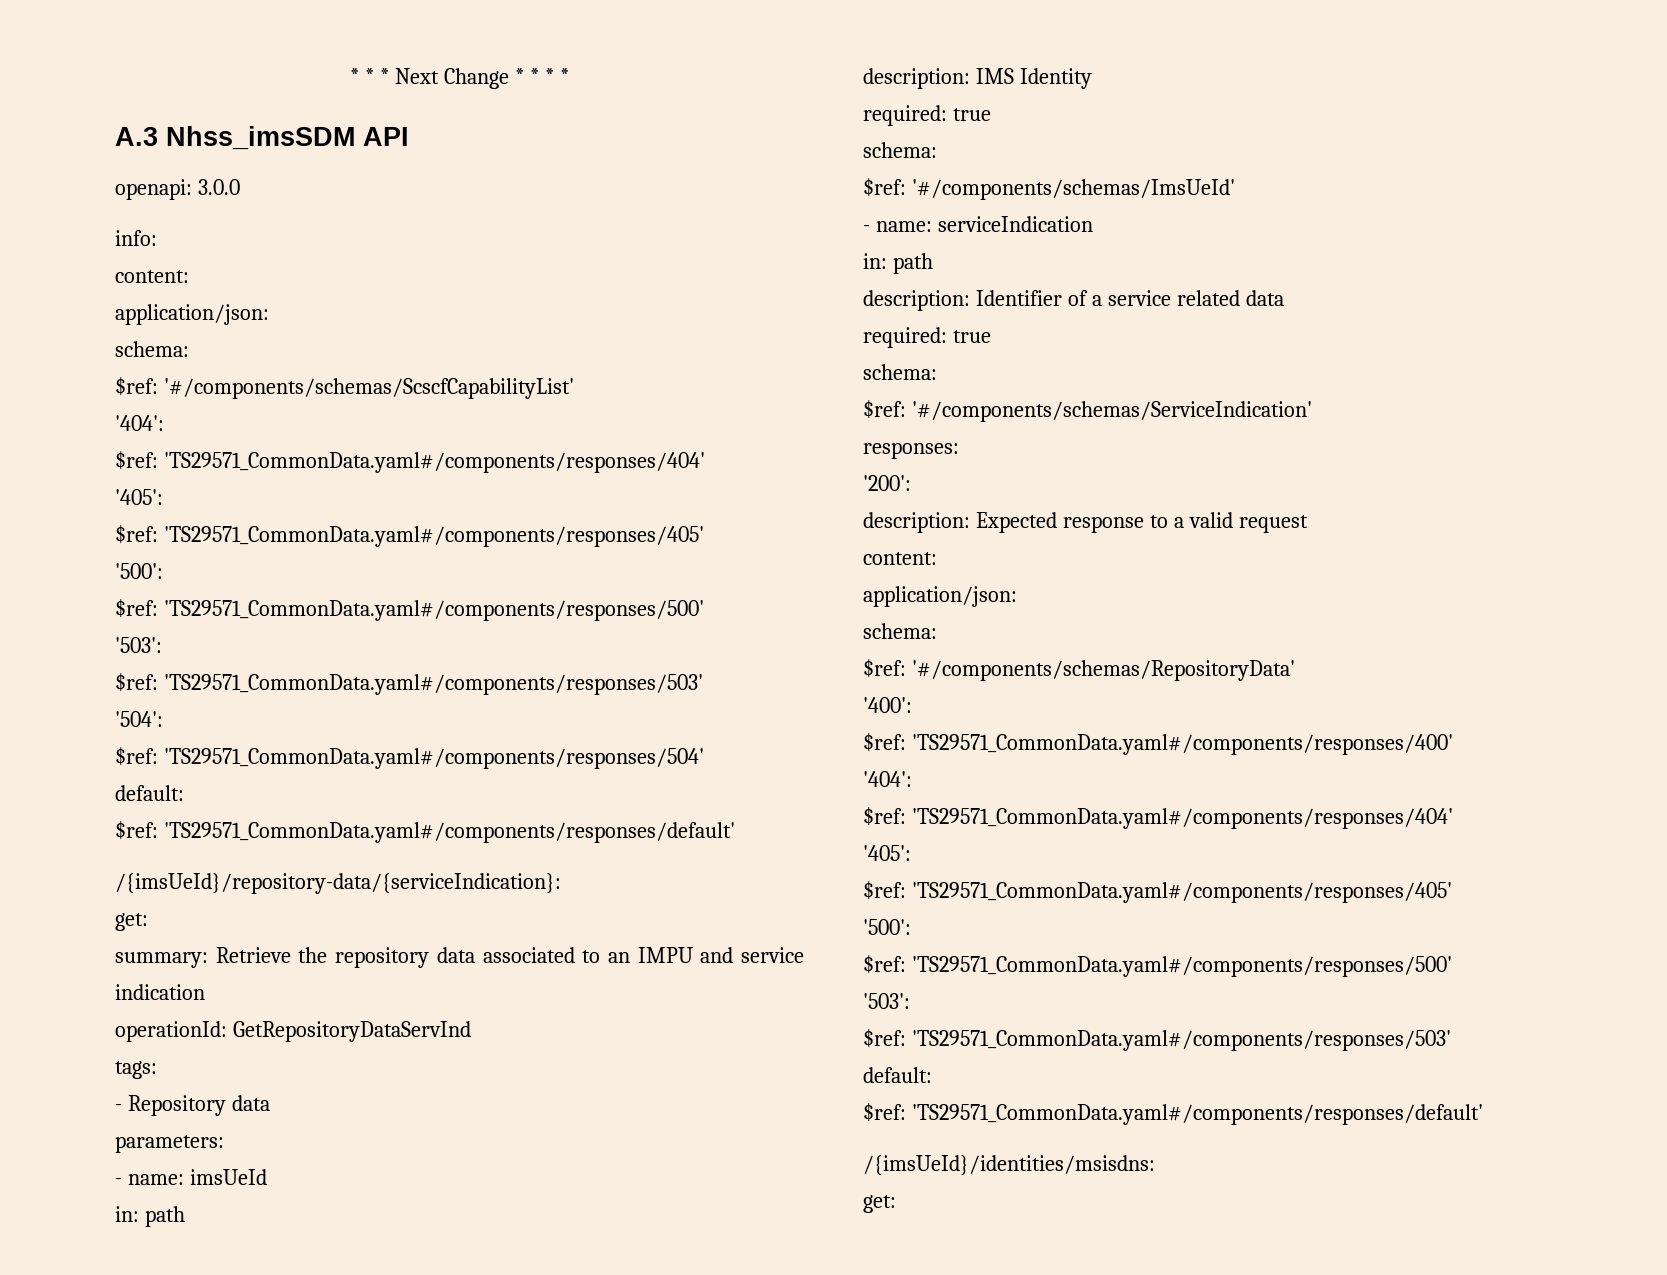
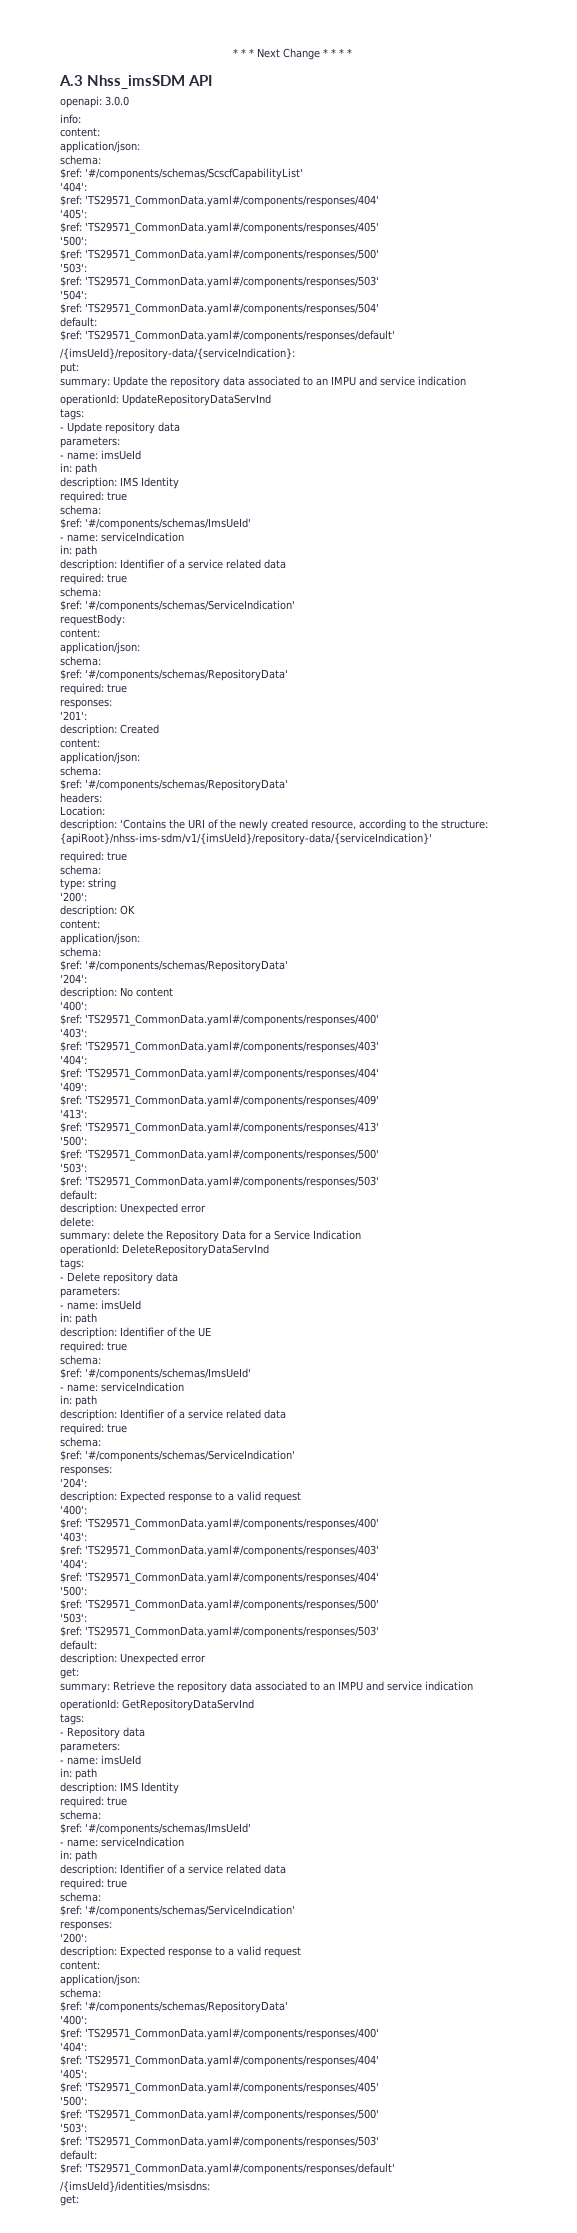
+ put:
+ summary: Update the repository data associated to an IMPU and service indication
+ operationId: UpdateRepositoryDataServInd
+ tags:
+ - Update repository data
+ parameters:
+ - name: imsUeId
+ in: path
+ description: IMS Identity
+ required: true
+ schema:
+ $ref: '#/components/schemas/ImsUeId'
+ - name: serviceIndication
+ in: path
+ description: Identifier of a service related data
+ required: true
+ schema:
+ $ref: '#/components/schemas/ServiceIndication'
+ requestBody:
+ content:
+ application/json:
+ schema:
+ $ref: '#/components/schemas/RepositoryData'
+ required: true
+ responses:
+ '201':
+ description: Created
+ content:
+ application/json:
+ schema:
+ $ref: '#/components/schemas/RepositoryData'
+ headers:
+ Location:
+ description: 'Contains the URI of the newly created resource, according to the structure: {apiRoot}/nhss-ims-sdm/v1/{imsUeId}/repository-data/{serviceIndication}'
+ required: true
+ schema:
+ type: string
+ '200':
+ description: OK
+ content:
+ application/json:
+ schema:
+ $ref: '#/components/schemas/RepositoryData'
+ '204':
+ description: No content
+ '400':
+ $ref: 'TS29571_CommonData.yaml#/components/responses/400'
+ '403':
+ $ref: 'TS29571_CommonData.yaml#/components/responses/403'
+ '404':
+ $ref: 'TS29571_CommonData.yaml#/components/responses/404'
+ '409':
+ $ref: 'TS29571_CommonData.yaml#/components/responses/409'
+ '413':
+ $ref: 'TS29571_CommonData.yaml#/components/responses/413'
+ '500':
+ $ref: 'TS29571_CommonData.yaml#/components/responses/500'
+ '503':
+ $ref: 'TS29571_CommonData.yaml#/components/responses/503'
+ default:
+ description: Unexpected error
+ delete:
+ summary: delete the Repository Data for a Service Indication
+ operationId: DeleteRepositoryDataServInd
+ tags:
+ - Delete repository data
+ parameters:
+ - name: imsUeId
+ in: path
+ description: Identifier of the UE
+ required: true
+ schema:
+ $ref: '#/components/schemas/ImsUeId'
+ - name: serviceIndication
+ in: path
+ description: Identifier of a service related data
+ required: true
+ schema:
+ $ref: '#/components/schemas/ServiceIndication'
+ responses:
+ '204':
+ description: Expected response to a valid request
+ '400':
+ $ref: 'TS29571_CommonData.yaml#/components/responses/400'
+ '403':
+ $ref: 'TS29571_CommonData.yaml#/components/responses/403'
+ '404':
+ $ref: 'TS29571_CommonData.yaml#/components/responses/404'
+ '500':
+ $ref: 'TS29571_CommonData.yaml#/components/responses/500'
+ '503':
+ $ref: 'TS29571_CommonData.yaml#/components/responses/503'
+ default:
+ description: Unexpected error

